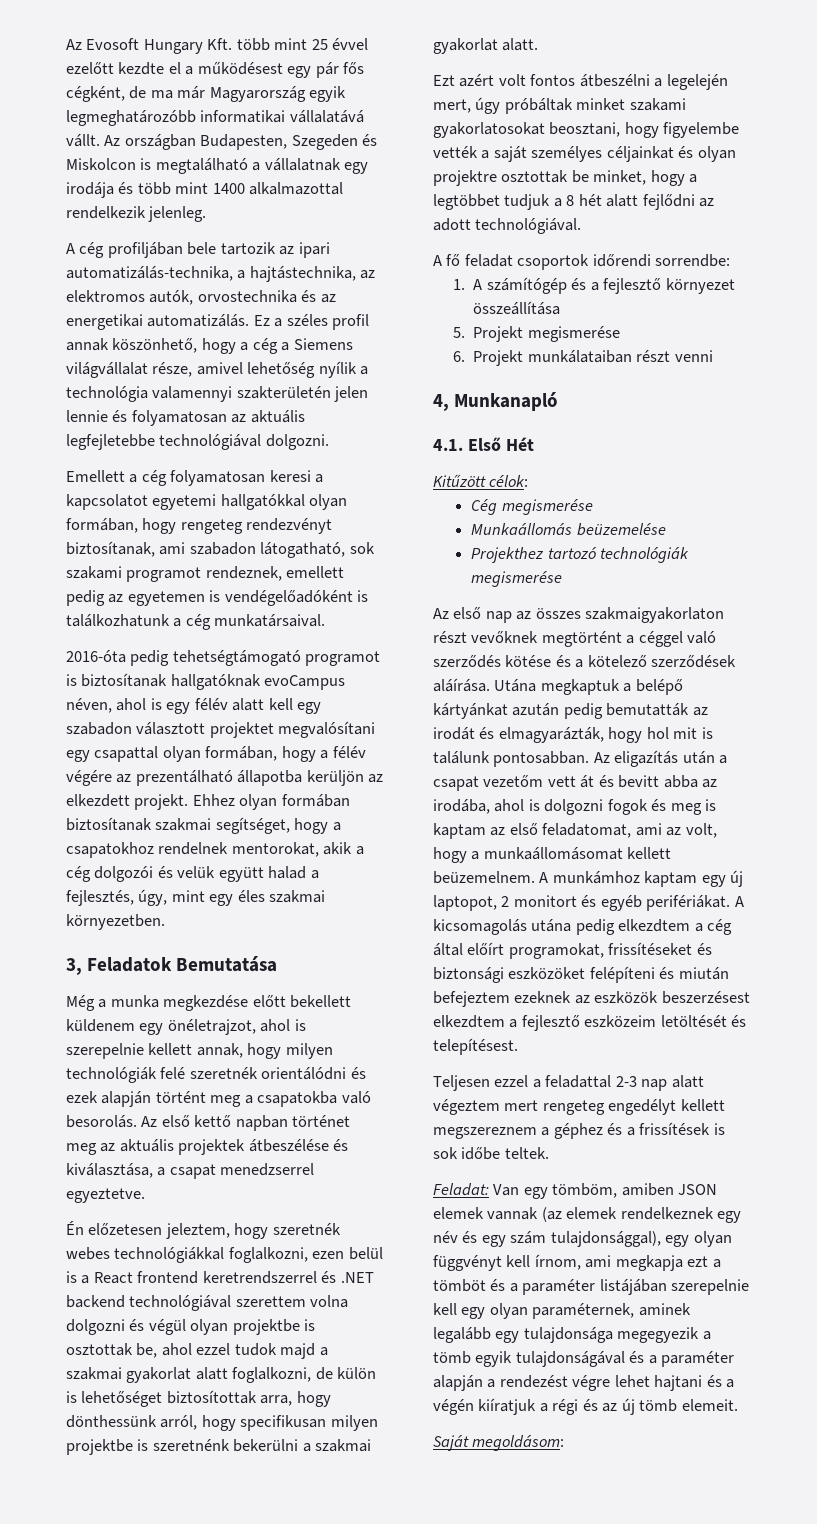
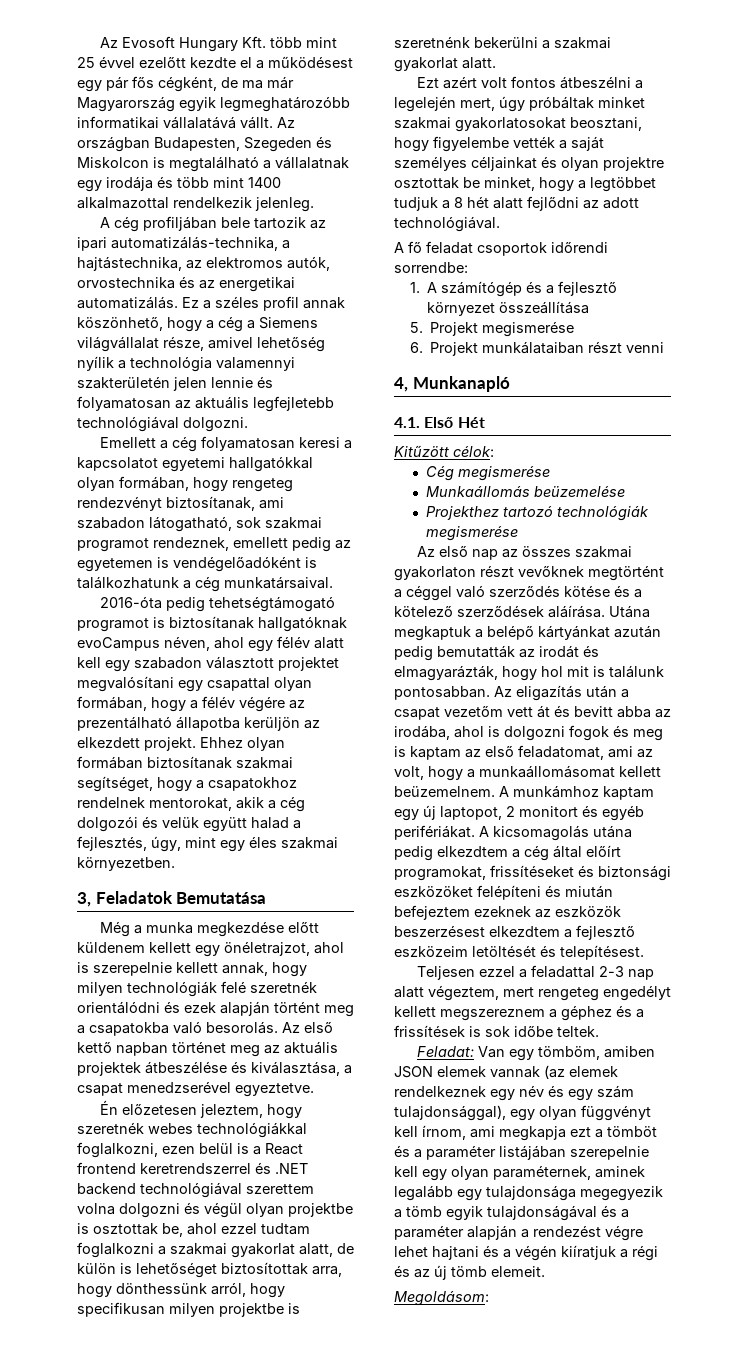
- Ez a széles profil annak köszönhető, hogy a cég a Siemens világvállalat része, amivel lehetőség nyílik a technológia valamennyi szakterületén jelen lennie és folyamatosan az aktuális legfejletebbe technológiával dolgozni.
+ Ez a széles profil annak köszönhető, hogy a cég a Siemens világvállalat része, amivel lehetőség nyílik a technológia valamennyi szakterületén jelen lennie és folyamatosan az aktuális legfejletebb technológiával dolgozni.
- Emellett a cég folyamatosan keresi a kapcsolatot egyetemi hallgatókkal olyan formában, hogy rengeteg rendezvényt biztosítanak, ami szabadon látogatható, sok szakami programot rendeznek, emellett pedig az egyetemen is vendégelőadóként is találkozhatunk a cég munkatársaival.
+ Emellett a cég folyamatosan keresi a kapcsolatot egyetemi hallgatókkal olyan formában, hogy rengeteg rendezvényt biztosítanak, ami szabadon látogatható, sok szakmai programot rendeznek, emellett pedig az egyetemen is vendégelőadóként is találkozhatunk a cég munkatársaival.
- 2016-óta pedig tehetségtámogató programot is biztosítanak hallgatóknak evoCampus néven, ahol is egy félév alatt kell egy szabadon választott projektet megvalósítani egy csapattal olyan formában, hogy a félév végére az prezentálható állapotba kerüljön az elkezdett projekt.
+ 2016-óta pedig tehetségtámogató programot is biztosítanak hallgatóknak evoCampus néven, ahol egy félév alatt kell egy szabadon választott projektet megvalósítani egy csapattal olyan formában, hogy a félév végére az prezentálható állapotba kerüljön az elkezdett projekt.
- Még a munka megkezdése előtt bekellett küldenem egy önéletrajzot, ahol is szerepelnie kellett annak, hogy milyen technológiák felé szeretnék orientálódni és ezek alapján történt meg a csapatokba való besorolás.
+ Még a munka megkezdése előtt küldenem kellett egy önéletrajzot, ahol is szerepelnie kellett annak, hogy milyen technológiák felé szeretnék orientálódni és ezek alapján történt meg a csapatokba való besorolás.
- Az első kettő napban történet meg az aktuális projektek átbeszélése és kiválasztása, a csapat menedzserrel egyeztetve.
+ Az első kettő napban történet meg az aktuális projektek átbeszélése és kiválasztása, a csapat menedzserével egyeztetve.
- Én előzetesen jeleztem, hogy szeretnék webes technológiákkal foglalkozni, ezen belül is a React frontend keretrendszerrel és .NET backend technológiával szerettem volna dolgozni és végül olyan projektbe is osztottak be, ahol ezzel tudok majd a szakmai gyakorlat alatt foglalkozni, de külön is lehetőséget biztosítottak arra, hogy dönthessünk arról, hogy specifikusan milyen projektbe is szeretnénk bekerülni a szakmai gyakorlat alatt.
+ Én előzetesen jeleztem, hogy szeretnék webes technológiákkal foglalkozni, ezen belül is a React frontend keretrendszerrel és .NET backend technológiával szerettem volna dolgozni és végül olyan projektbe is osztottak be, ahol ezzel tudtam foglalkozni a szakmai gyakorlat alatt, de külön is lehetőséget biztosítottak arra, hogy dönthessünk arról, hogy specifikusan milyen projektbe is szeretnénk bekerülni a szakmai gyakorlat alatt.
- Ezt azért volt fontos átbeszélni a legelején mert, úgy próbáltak minket szakami gyakorlatosokat beosztani, hogy figyelembe vették a saját személyes céljainkat és olyan projektre osztottak be minket, hogy a legtöbbet tudjuk a 8 hét alatt fejlődni az adott technológiával.
+ Ezt azért volt fontos átbeszélni a legelején mert, úgy próbáltak minket szakmai gyakorlatosokat beosztani, hogy figyelembe vették a saját személyes céljainkat és olyan projektre osztottak be minket, hogy a legtöbbet tudjuk a 8 hét alatt fejlődni az adott technológiával.
- Az első nap az összes szakmaigyakorlaton részt vevőknek megtörtént a céggel való szerződés kötése és a kötelező szerződések aláírása.
+ Az első nap az összes szakmai gyakorlaton részt vevőknek megtörtént a céggel való szerződés kötése és a kötelező szerződések aláírása.
- Teljesen ezzel a feladattal 2-3 nap alatt végeztem mert rengeteg engedélyt kellett megszereznem a géphez és a frissítések is sok időbe teltek.
+ Teljesen ezzel a feladattal 2-3 nap alatt végeztem, mert rengeteg engedélyt kellett megszereznem a géphez és a frissítések is sok időbe teltek.
- Saját megoldásom:
+ Megoldásom:

